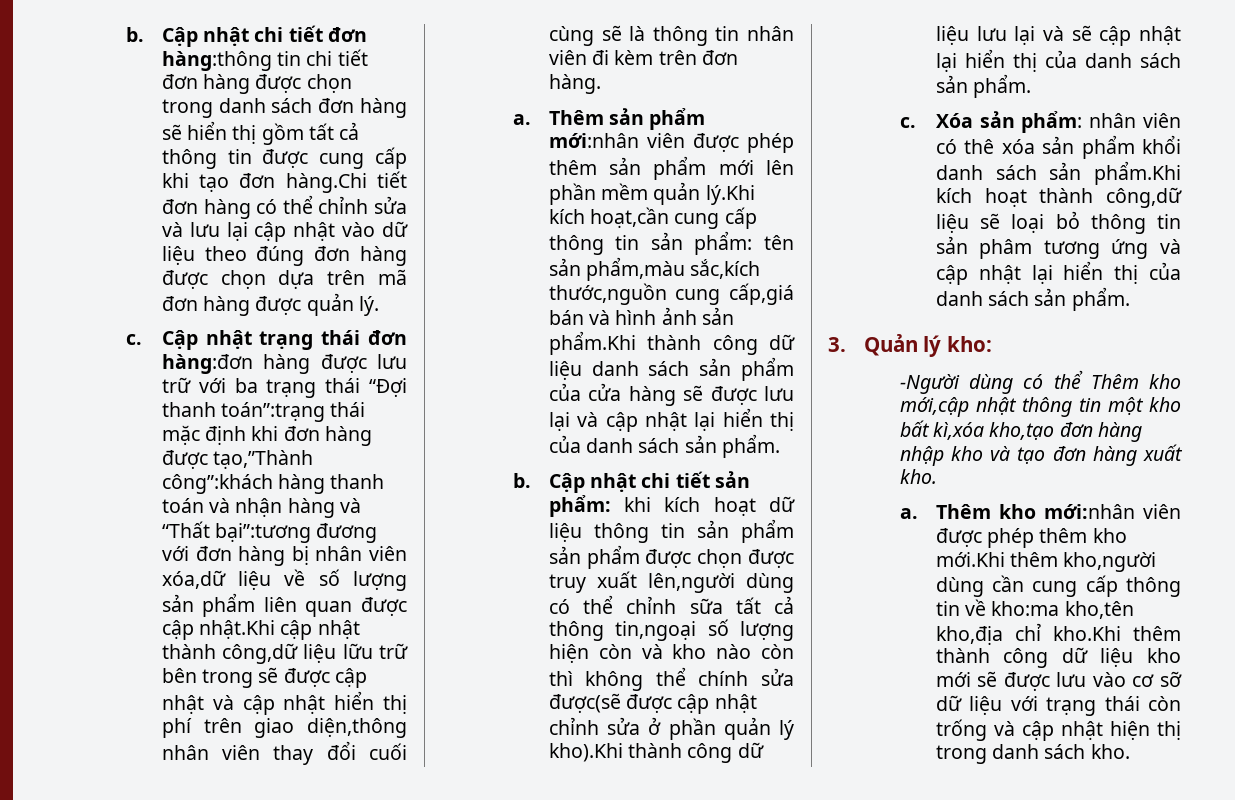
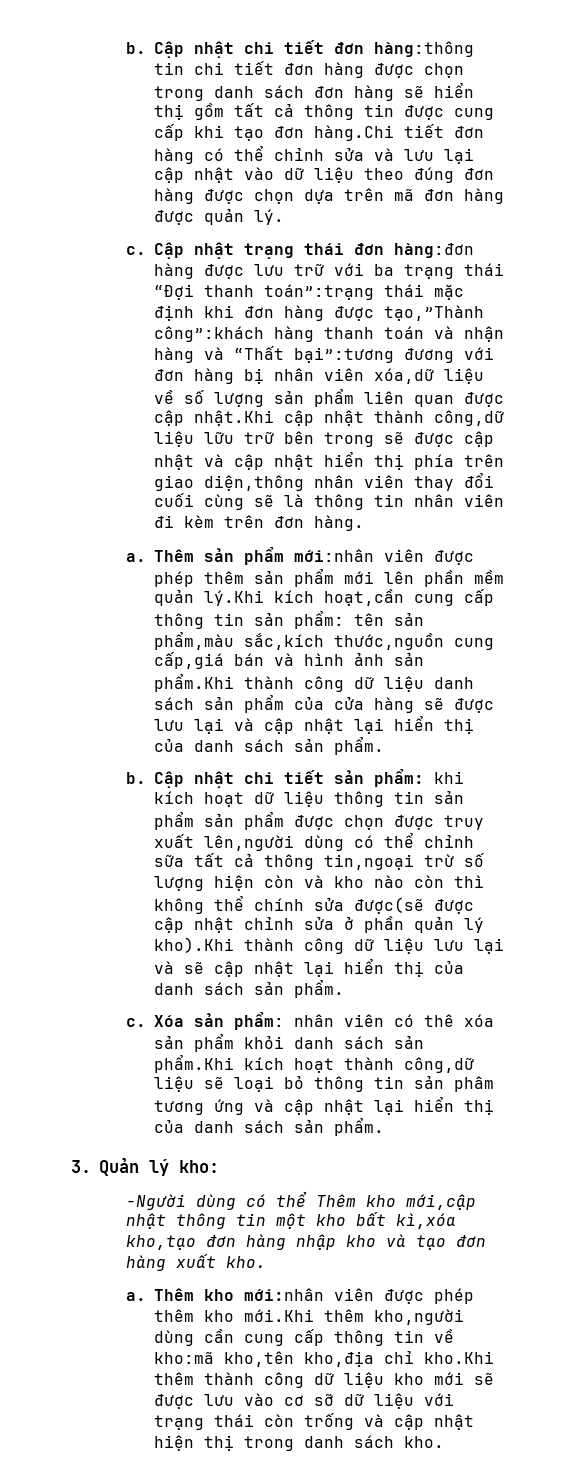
- Cập nhật trạng thái đơn hàng:đơn hàng được lưu trữ với ba trạng thái “Đợi thanh toán”:trạng thái mặc định khi đơn hàng được tạo,”Thành công”:khách hàng thanh toán và nhận hàng và “Thất bại”:tương đương với đơn hàng bị nhân viên xóa,dữ liệu về số lượng sản phẩm liên quan được cập nhật.Khi cập nhật thành công,dữ liệu lữu trữ bên trong sẽ được cập nhật và cập nhật hiển thị phí trên giao diện,thông nhân viên thay đổi cuối cùng sẽ là thông tin nhân viên đi kèm trên đơn hàng.
+ Cập nhật trạng thái đơn hàng:đơn hàng được lưu trữ với ba trạng thái “Đợi thanh toán”:trạng thái mặc định khi đơn hàng được tạo,”Thành công”:khách hàng thanh toán và nhận hàng và “Thất bại”:tương đương với đơn hàng bị nhân viên xóa,dữ liệu về số lượng sản phẩm liên quan được cập nhật.Khi cập nhật thành công,dữ liệu lữu trữ bên trong sẽ được cập nhật và cập nhật hiển thị phía trên giao diện,thông nhân viên thay đổi cuối cùng sẽ là thông tin nhân viên đi kèm trên đơn hàng.
- khi kích hoạt dữ liệu thông tin sản phẩm sản phẩm được chọn được truy xuất lên,người dùng có thể chỉnh sữa tất cả thông tin,ngoại số lượng hiện còn và kho nào còn thì không thể chính sửa được(sẽ được cập nhật chỉnh sửa ở phần quản lý kho).Khi thành công dữ liệu lưu lại và sẽ cập nhật lại hiển thị của danh sách sản phẩm.
+ khi kích hoạt dữ liệu thông tin sản phẩm sản phẩm được chọn được truy xuất lên,người dùng có thể chỉnh sữa tất cả thông tin,ngoại trừ số lượng hiện còn và kho nào còn thì không thể chính sửa được(sẽ được cập nhật chỉnh sửa ở phần quản lý kho).Khi thành công dữ liệu lưu lại và sẽ cập nhật lại hiển thị của danh sách sản phẩm.
- Xóa sản phẩm: nhân viên có thê xóa sản phẩm khổi danh sách sản phẩm.Khi kích hoạt thành công,dữ liệu sẽ loại bỏ thông tin sản phâm tương ứng và cập nhật lại hiển thị của danh sách sản phẩm.
+ Xóa sản phẩm: nhân viên có thê xóa sản phẩm khỏi danh sách sản phẩm.Khi kích hoạt thành công,dữ liệu sẽ loại bỏ thông tin sản phâm tương ứng và cập nhật lại hiển thị của danh sách sản phẩm.
- Thêm kho mới:nhân viên được phép thêm kho mới.Khi thêm kho,người dùng cần cung cấp thông tin về kho:ma kho,tên kho,địa chỉ kho.Khi thêm thành công dữ liệu kho mới sẽ được lưu vào cơ sỡ dữ liệu với trạng thái còn trống và cập nhật hiện thị trong danh sách kho.
+ Thêm kho mới:nhân viên được phép thêm kho mới.Khi thêm kho,người dùng cần cung cấp thông tin về kho:mã kho,tên kho,địa chỉ kho.Khi thêm thành công dữ liệu kho mới sẽ được lưu vào cơ sỡ dữ liệu với trạng thái còn trống và cập nhật hiện thị trong danh sách kho.

